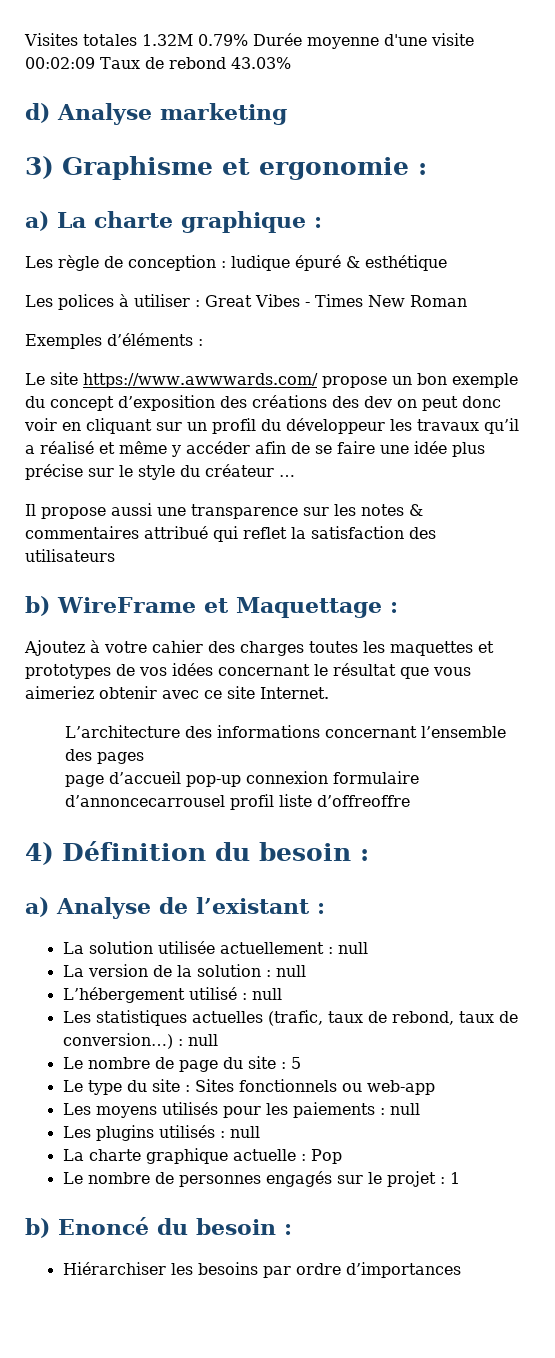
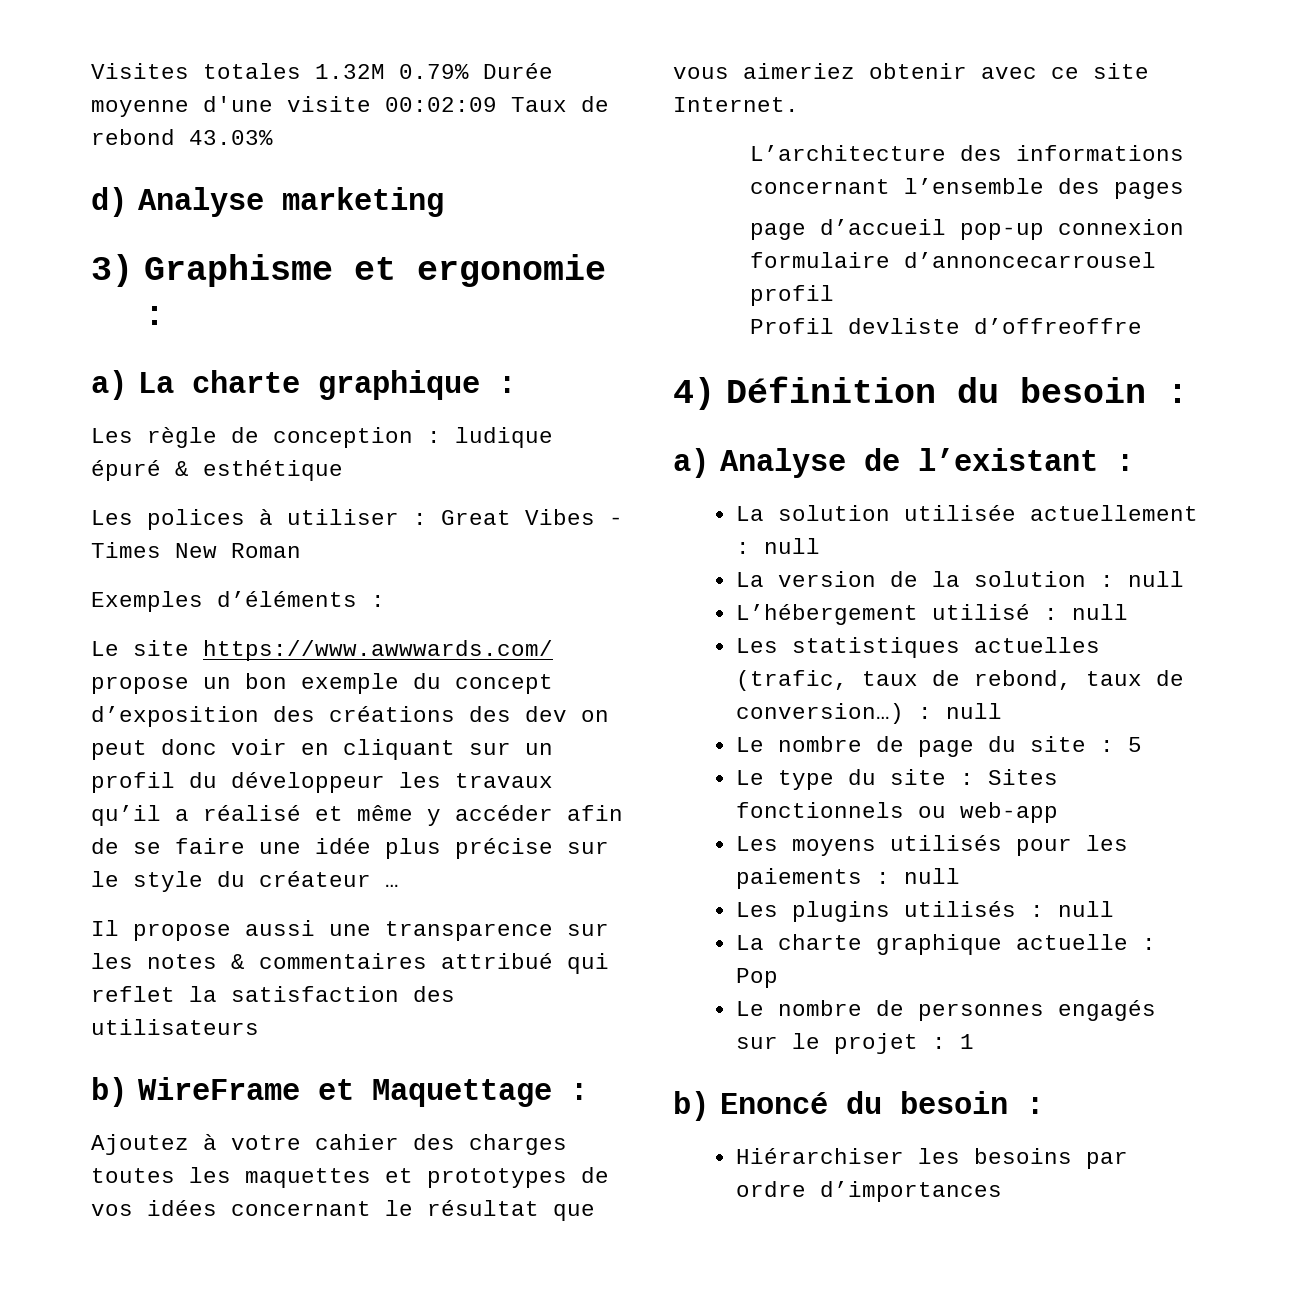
- page d’accueil pop-up connexion formulaire d’annoncecarrousel profil liste d’offreoffre
+ page d’accueil pop-up connexion formulaire d’annoncecarrousel profil
+ Profil devliste d’offreoffre

